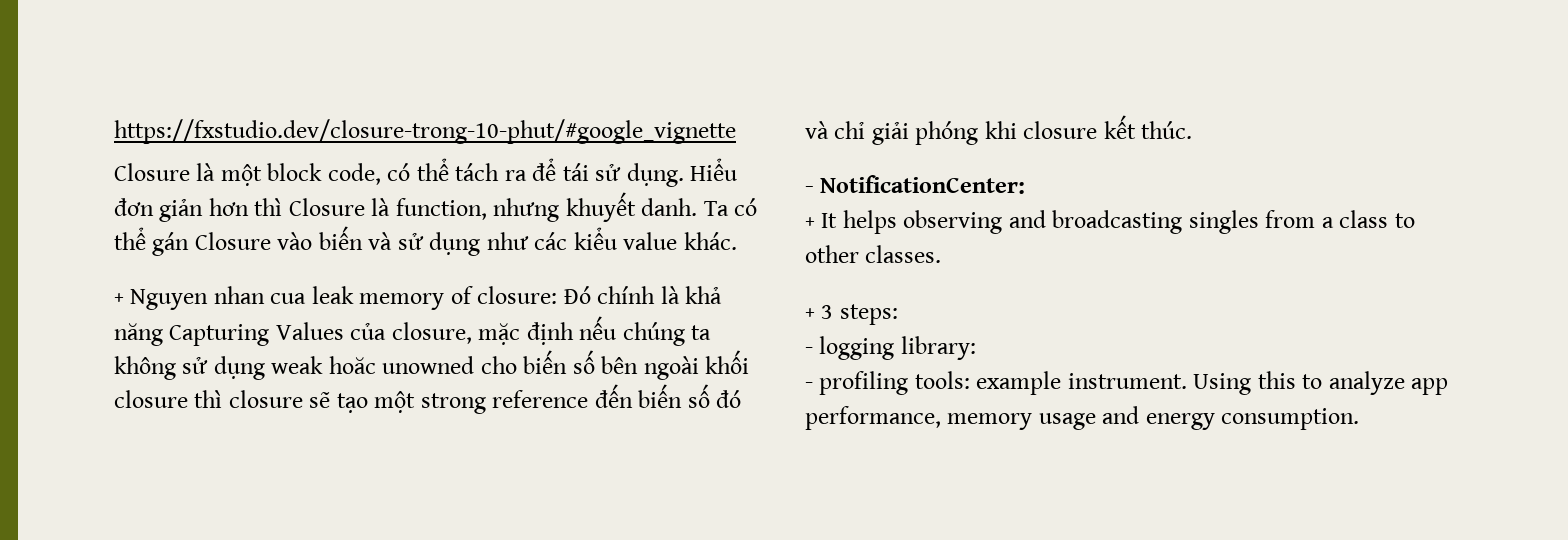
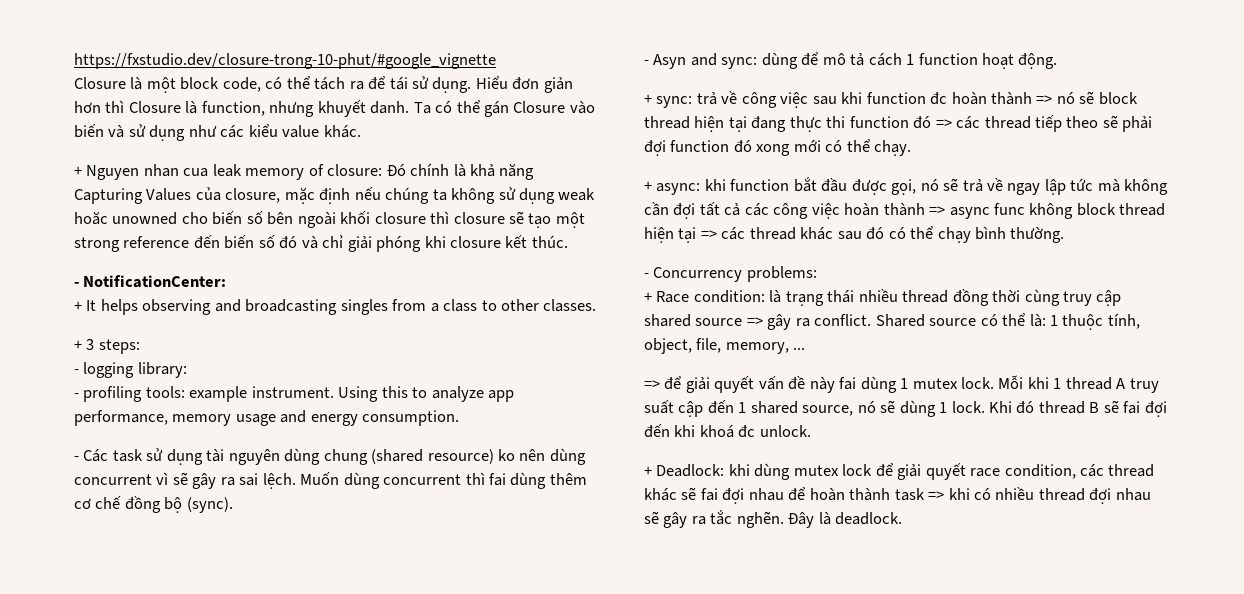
+ - Các task sử dụng tài nguyên dùng chung (shared resource) ko nên dùng concurrent vì sẽ gây ra sai lệch. Muốn dùng concurrent thì fai dùng thêm cơ chế đồng bộ (sync).
+ - Asyn and sync: dùng để mô tả cách 1 function hoạt động.
+ + sync: trả về công việc sau khi function đc hoàn thành => nó sẽ block thread hiện tại đang thực thi function đó => các thread tiếp theo sẽ phải đợi function đó xong mới có thể chạy.
+ + async: khi function bắt đầu được gọi, nó sẽ trả về ngay lập tức mà không cần đợi tất cả các công việc hoàn thành => async func không block thread hiện tại => các thread khác sau đó có thể chạy bình thường.
+ - Concurrency problems:
+ + Race condition: là trạng thái nhiều thread đồng thời cùng truy cập shared source => gây ra conflict. Shared source có thể là: 1 thuộc tính, object, file, memory, ...
+ => để giải quyết vấn đề này fai dùng 1 mutex lock. Mỗi khi 1 thread A truy suất cập đến 1 shared source, nó sẽ dùng 1 lock. Khi đó thread B sẽ fai đợi đến khi khoá đc unlock.
+ + Deadlock: khi dùng mutex lock để giải quyết race condition, các thread khác sẽ fai đợi nhau để hoàn thành task => khi có nhiều thread đợi nhau sẽ gây ra tắc nghẽn. Đây là deadlock.

